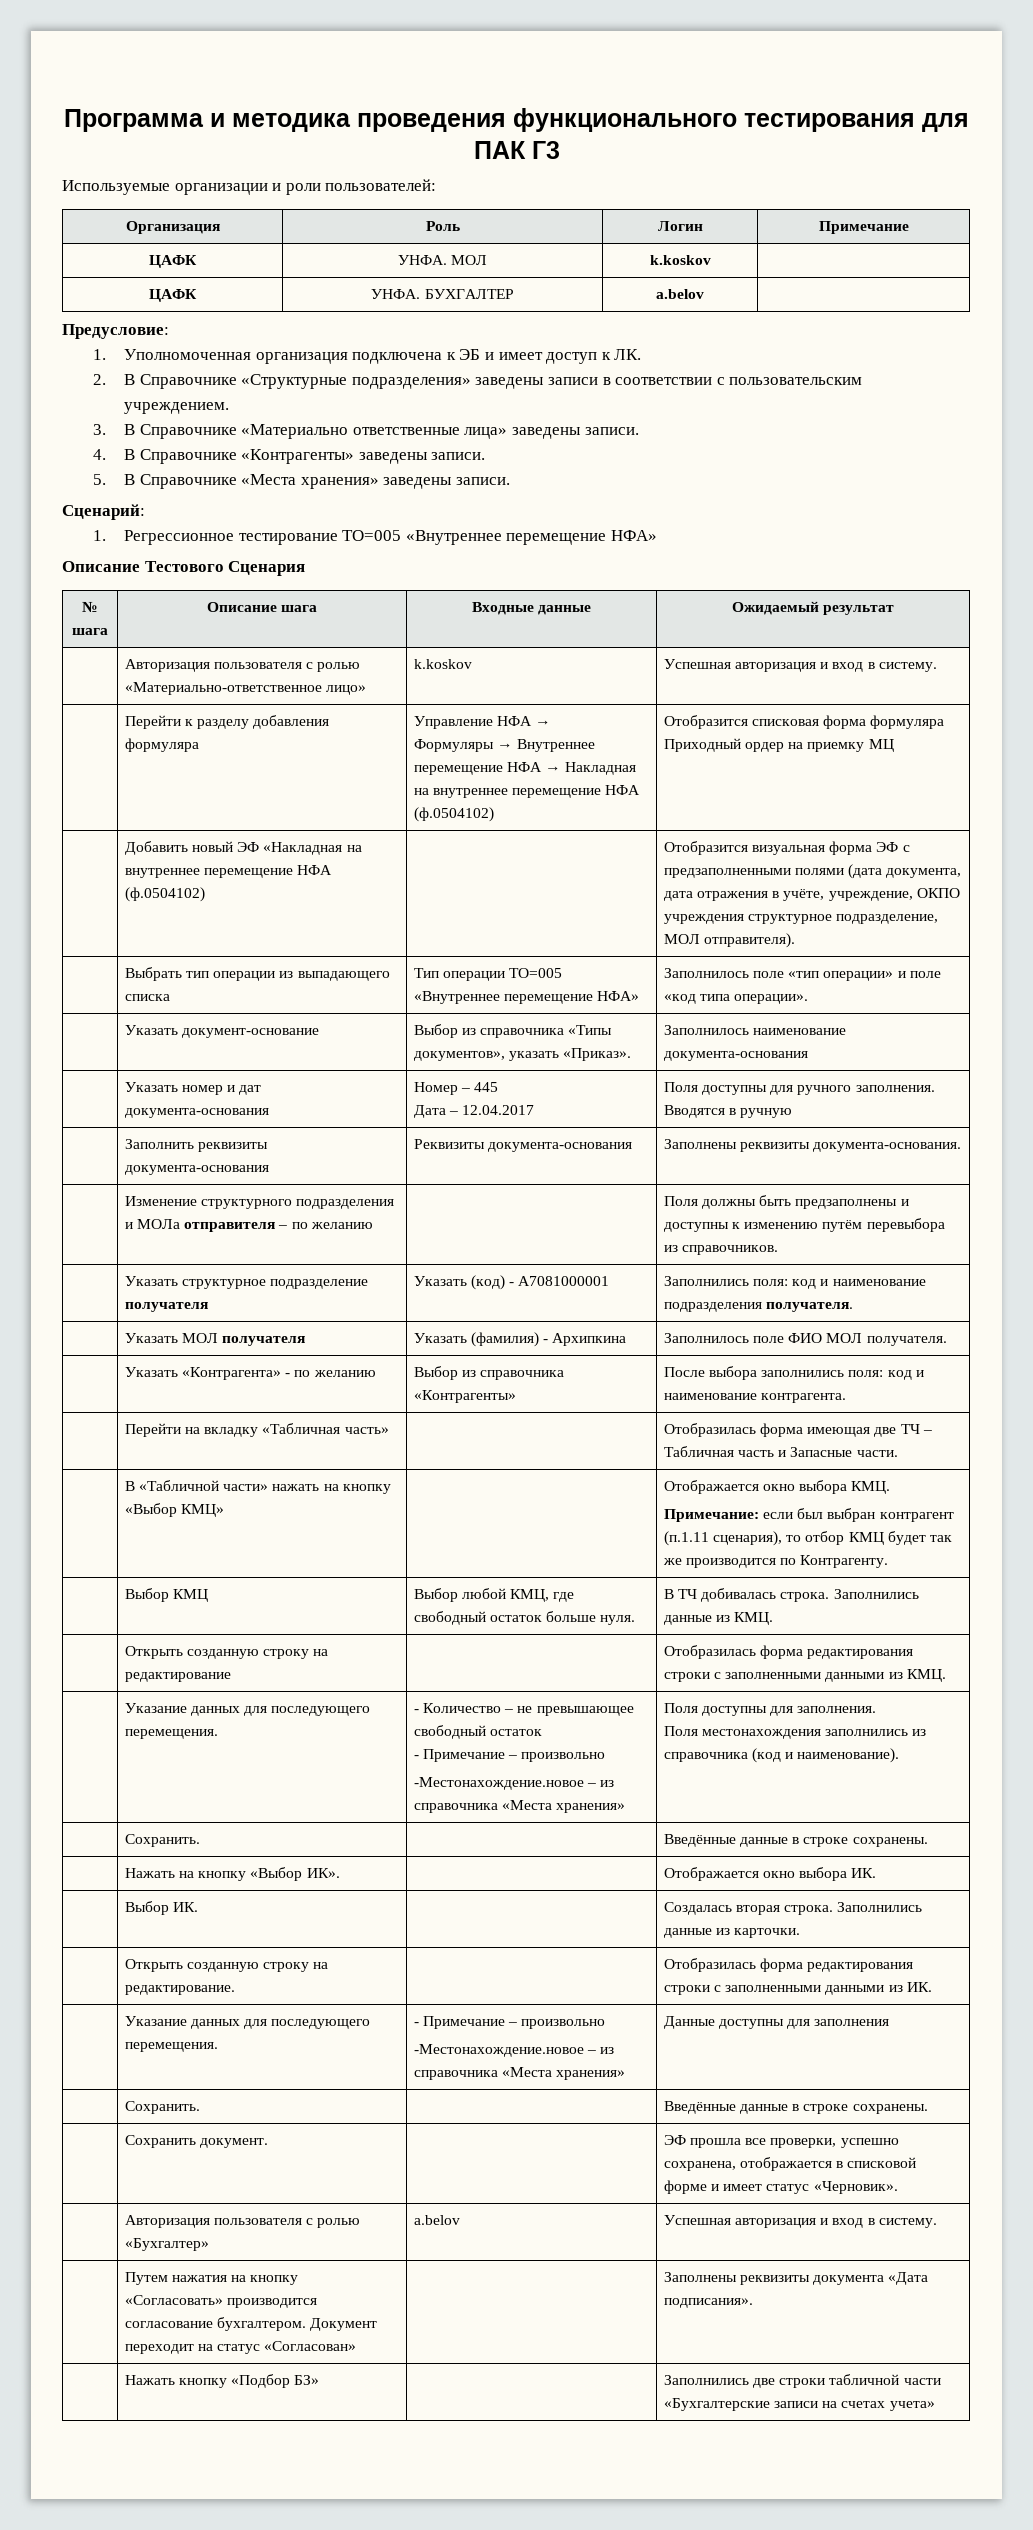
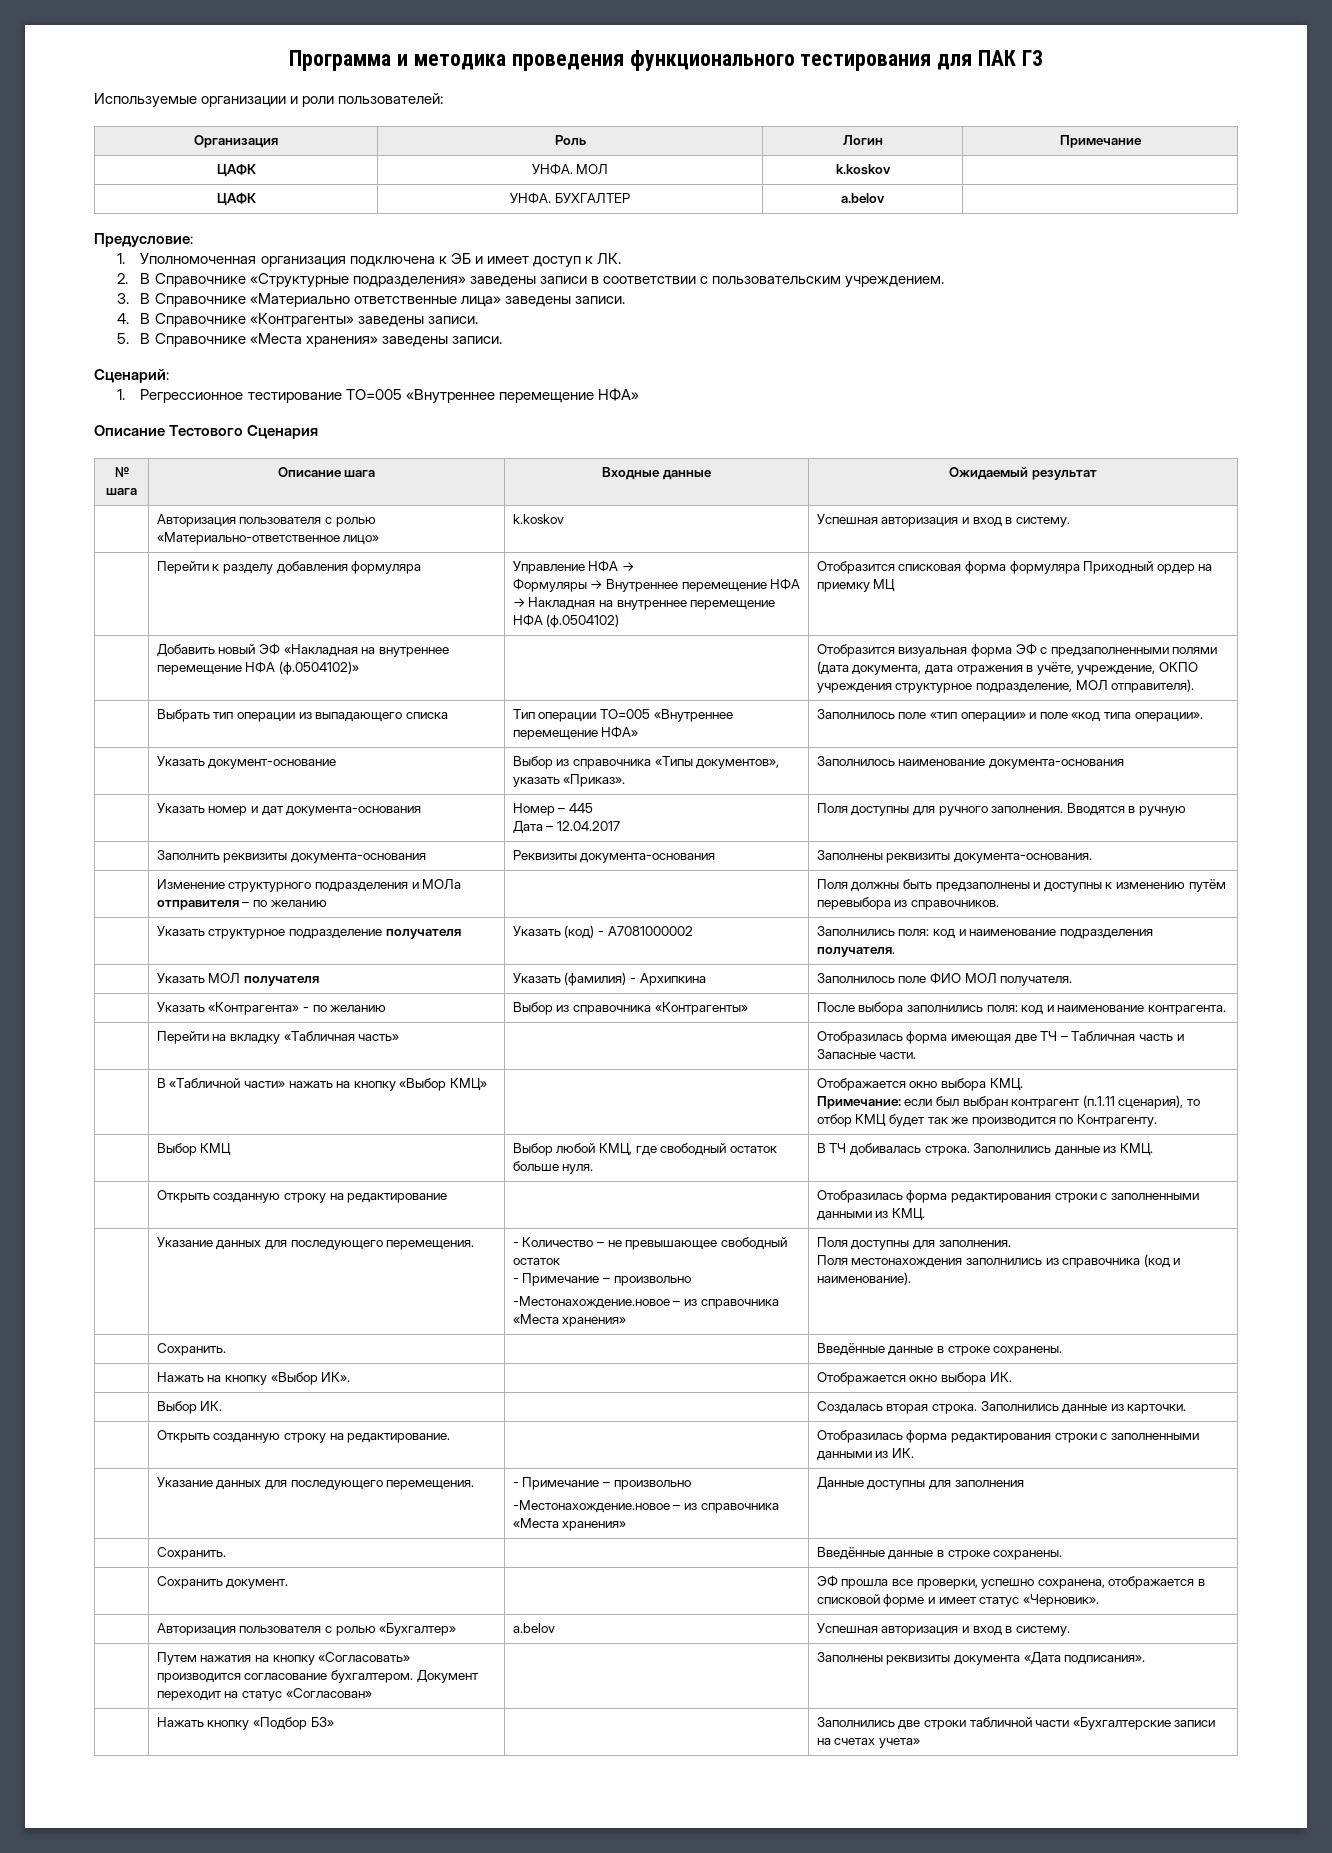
- | Добавить новый ЭФ «Накладная на внутреннее перемещение НФА (ф.0504102) | | Отобразится визуальная форма ЭФ с предзаполненными полями (дата документа, дата отражения в учёте, учреждение, ОКПО учреждения структурное подразделение, МОЛ отправителя).
+ | Добавить новый ЭФ «Накладная на внутреннее перемещение НФА (ф.0504102)» | | Отобразится визуальная форма ЭФ с предзаполненными полями (дата документа, дата отражения в учёте, учреждение, ОКПО учреждения структурное подразделение, МОЛ отправителя).
- | Указать структурное подразделение получателя | Указать (код) - А7081000001 | Заполнились поля: код и наименование подразделения получателя.
+ | Указать структурное подразделение получателя | Указать (код) - А7081000002 | Заполнились поля: код и наименование подразделения получателя.

